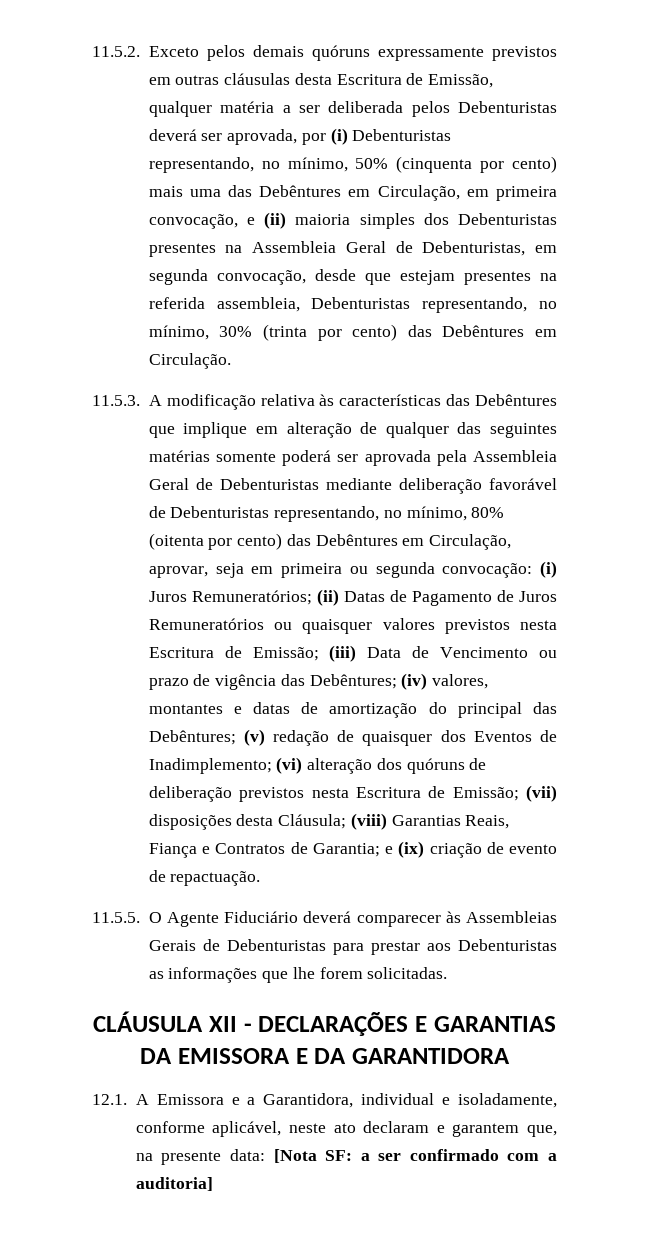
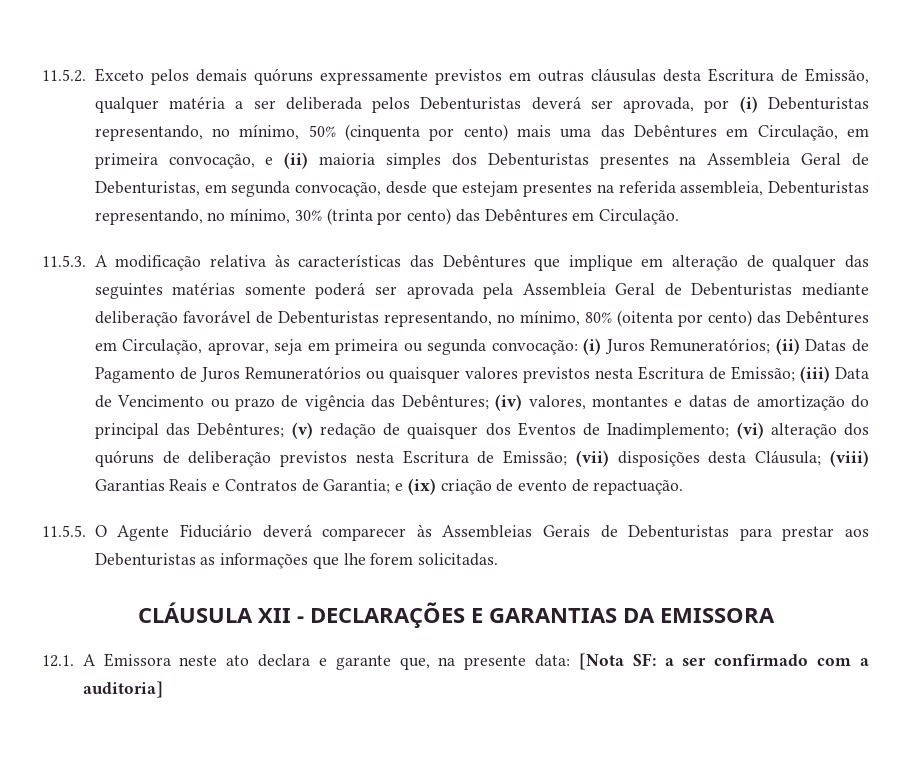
- (viii) Garantias Reais, Fiança e Contratos de Garantia;
+ (viii) Garantias Reais e Contratos de Garantia;
- CLÁUSULA XII - DECLARAÇÕES E GARANTIAS DA EMISSORA E DA GARANTIDORA
+ CLÁUSULA XII - DECLARAÇÕES E GARANTIAS DA EMISSORA
- 12.1. A Emissora e a Garantidora, individual e isoladamente, conforme aplicável, neste ato declaram e garantem que, na presente data: [Nota SF: a ser confirmado com a auditoria]
+ 12.1. A Emissora neste ato declara e garante que, na presente data: [Nota SF: a ser confirmado com a auditoria]

